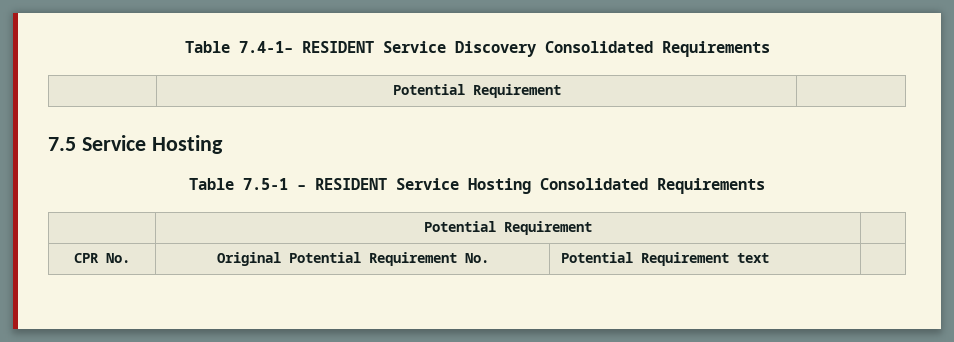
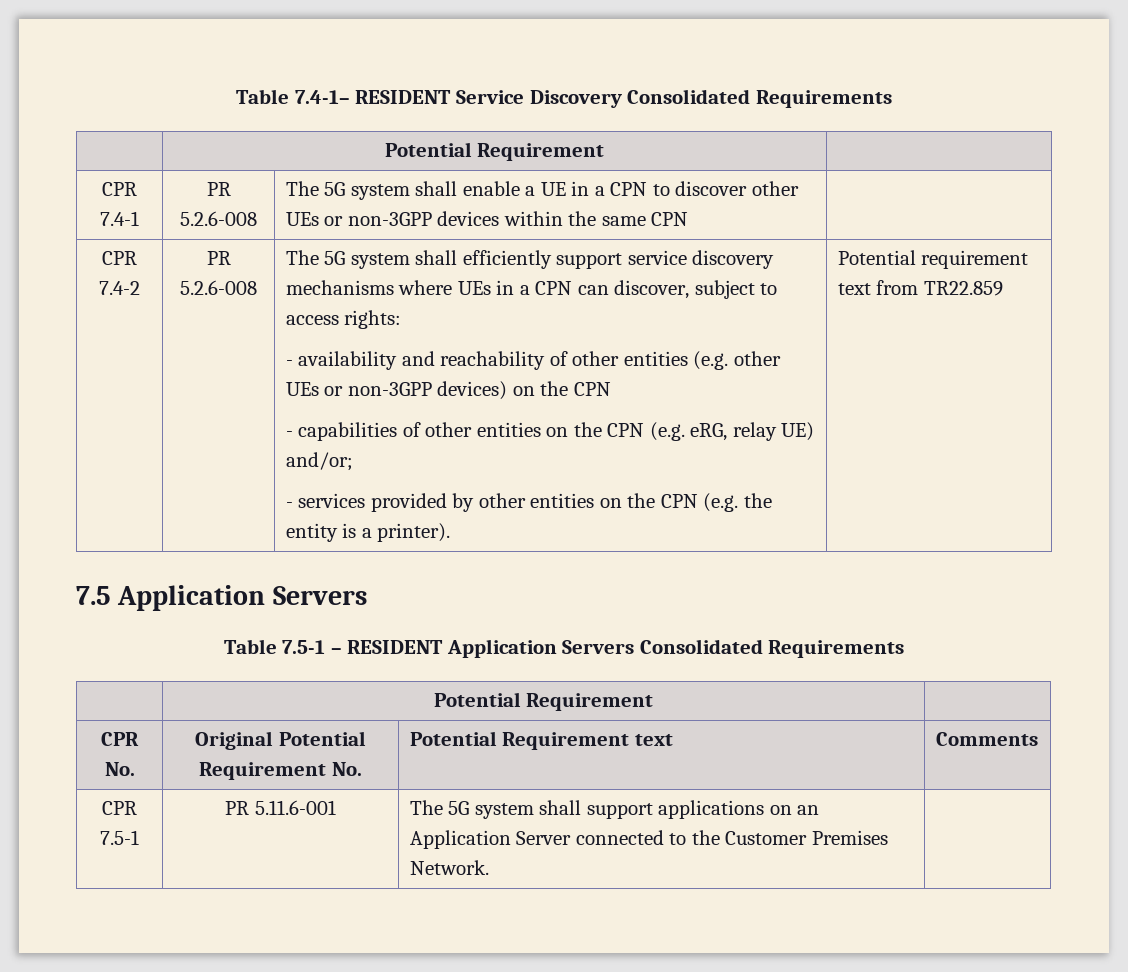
+ CPR 7.4-1 | PR 5.2.6-008 | The 5G system shall enable a UE in a CPN to discover other UEs or non-3GPP devices within the same CPN |
+ CPR 7.4-2 | PR 5.2.6-008 | The 5G system shall efficiently support service discovery mechanisms where UEs in a CPN can discover, subject to access rights:
+ - availability and reachability of other entities (e.g. other UEs or non-3GPP devices) on the CPN
+ - capabilities of other entities on the CPN (e.g. eRG, relay UE) and/or;
+ - services provided by other entities on the CPN (e.g. the entity is a printer). | Potential requirement text from TR22.859
- 7.5 Service Hosting
+ 7.5 Application Servers
- Table 7.5-1 – RESIDENT Service Hosting Consolidated Requirements
+ Table 7.5-1 – RESIDENT Application Servers Consolidated Requirements
- CPR No. | Original Potential Requirement No. | Potential Requirement text |
+ CPR No. | Original Potential Requirement No. | Potential Requirement text | Comments
+ CPR 7.5-1 | PR 5.11.6-001 | The 5G system shall support applications on an Application Server connected to the Customer Premises Network. |

